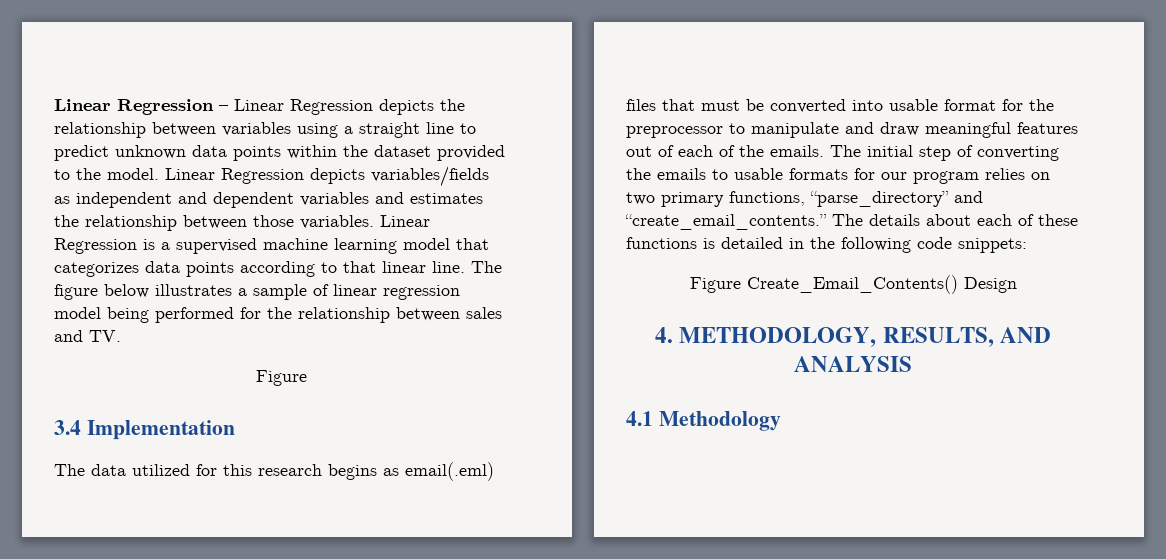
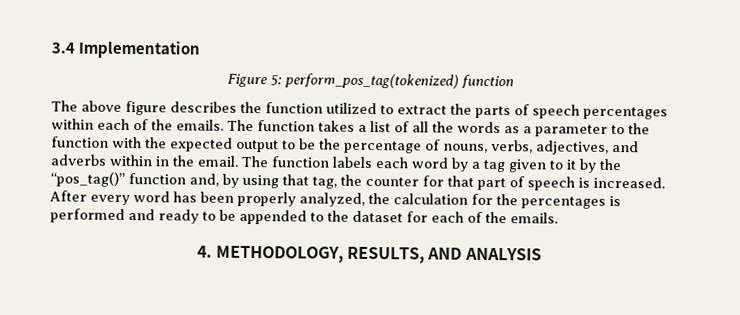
- Linear Regression – Linear Regression depicts the relationship between variables using a straight line to predict unknown data points within the dataset provided to the model. Linear Regression depicts variables/fields as independent and dependent variables and estimates the relationship between those variables. Linear Regression is a supervised machine learning model that categorizes data points according to that linear line. The figure below illustrates a sample of linear regression model being performed for the relationship between sales and TV.
- Figure
  3.4 Implementation
- The data utilized for this research begins as email(.eml) files that must be converted into usable format for the preprocessor to manipulate and draw meaningful features out of each of the emails.
+ Figure 5: perform_pos_tag(tokenized) function
+ The above figure describes the function utilized to extract the parts of speech percentages within each of the emails.
- The initial step of converting the emails to usable formats for our program relies on two primary functions, “parse_directory” and “create_email_contents.” The details about each of these functions is detailed in the following code snippets:
- Figure Create_Email_Contents() Design
+ The function takes a list of all the words as a parameter to the function with the expected output to be the percentage of nouns, verbs, adjectives, and adverbs within in the email. The function labels each word by a tag given to it by the “pos_tag()” function and, by using that tag, the counter for that part of speech is increased. After every word has been properly analyzed, the calculation for the percentages is performed and ready to be appended to the dataset for each of the emails.
- 4.1 Methodology

